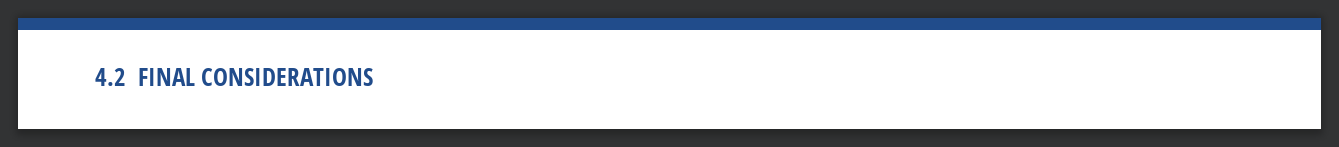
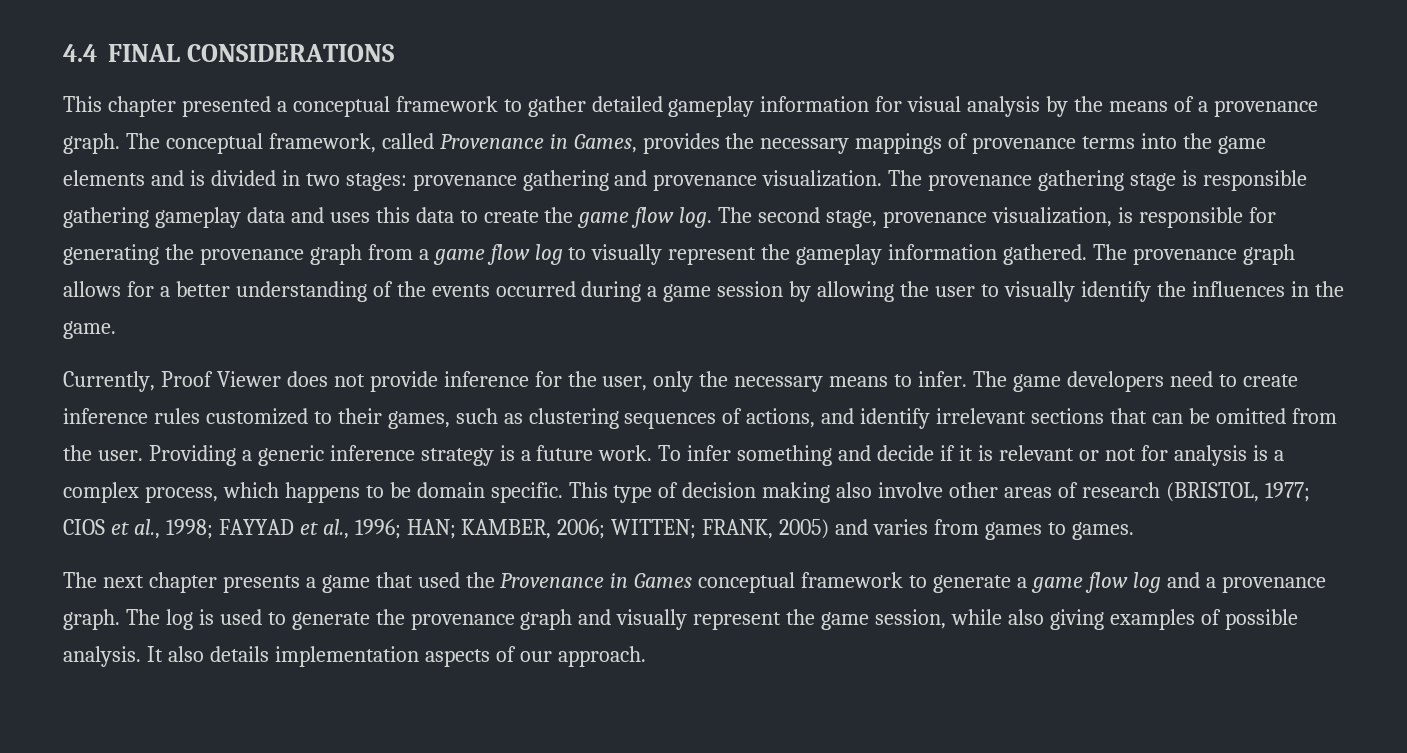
- 4.2 FINAL CONSIDERATIONS
+ 4.4 FINAL CONSIDERATIONS
+ This chapter presented a conceptual framework to gather detailed gameplay information for visual analysis by the means of a provenance graph. The conceptual framework, called Provenance in Games, provides the necessary mappings of provenance terms into the game elements and is divided in two stages: provenance gathering and provenance visualization. The provenance gathering stage is responsible gathering gameplay data and uses this data to create the game flow log. The second stage, provenance visualization, is responsible for generating the provenance graph from a game flow log to visually represent the gameplay information gathered. The provenance graph allows for a better understanding of the events occurred during a game session by allowing the user to visually identify the influences in the game.
+ Currently, Proof Viewer does not provide inference for the user, only the necessary means to infer. The game developers need to create inference rules customized to their games, such as clustering sequences of actions, and identify irrelevant sections that can be omitted from the user. Providing a generic inference strategy is a future work. To infer something and decide if it is relevant or not for analysis is a complex process, which happens to be domain specific. This type of decision making also involve other areas of research (BRISTOL, 1977; CIOS et al., 1998; FAYYAD et al., 1996; HAN; KAMBER, 2006; WITTEN; FRANK, 2005) and varies from games to games.
+ The next chapter presents a game that used the Provenance in Games conceptual framework to generate a game flow log and a provenance graph. The log is used to generate the provenance graph and visually represent the game session, while also giving examples of possible analysis. It also details implementation aspects of our approach.

